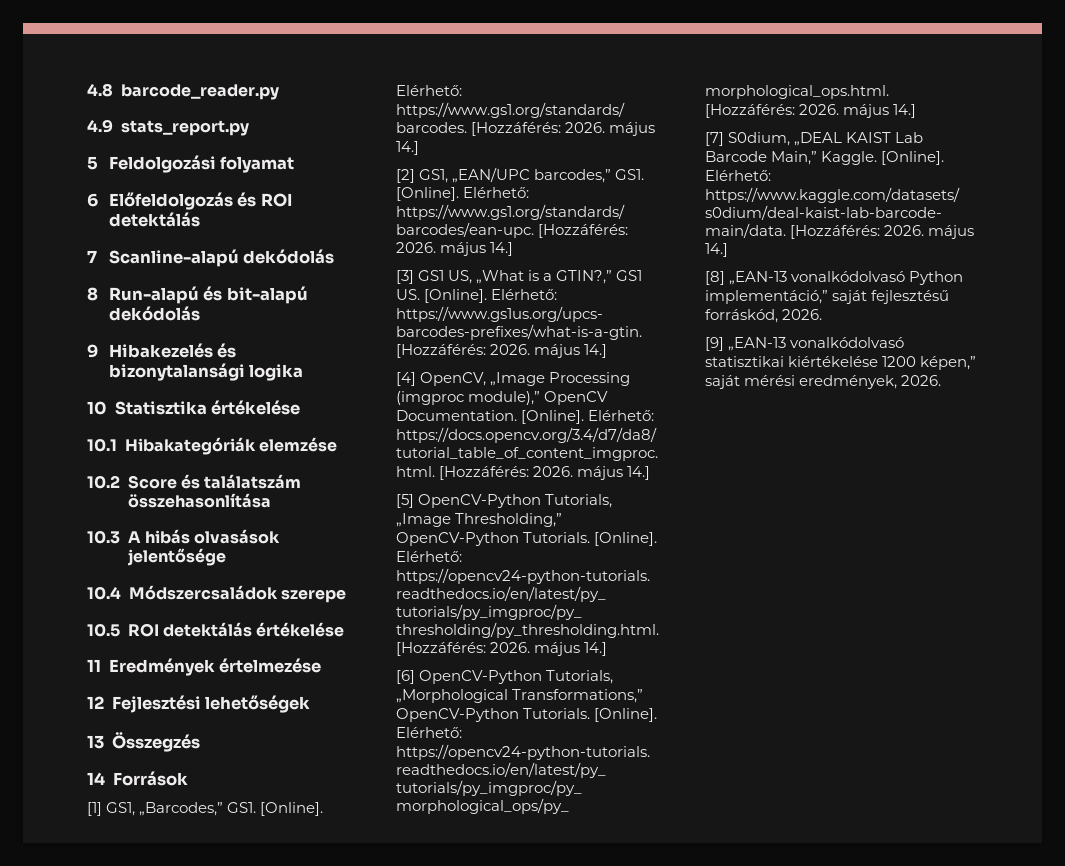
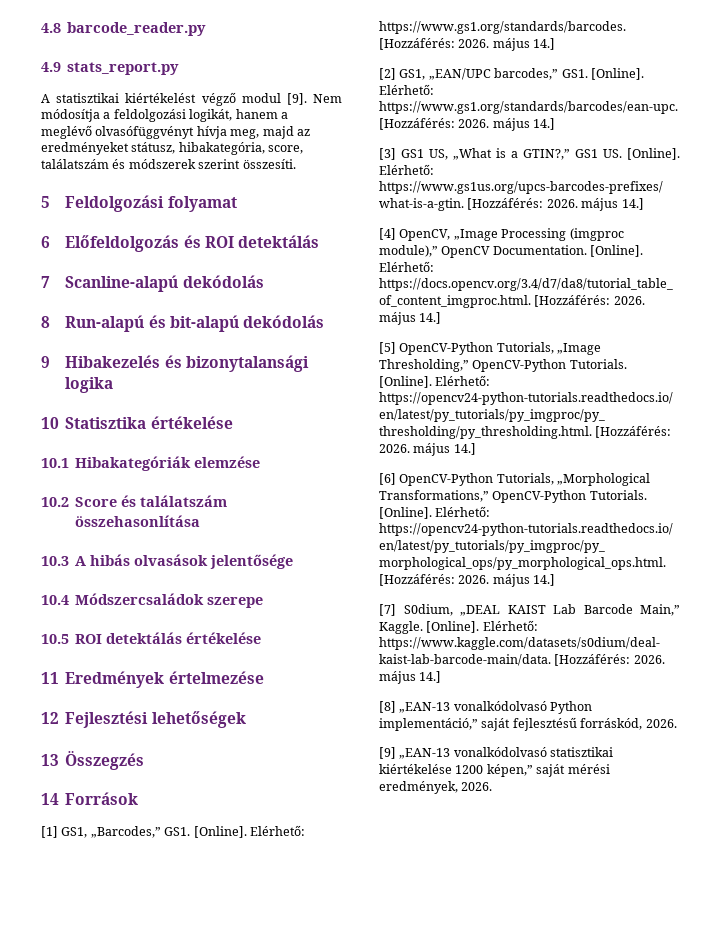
+ A statisztikai kiértékelést végző modul [9]. Nem módosítja a feldolgozási logikát, hanem a meglévő olvasófüggvényt hívja meg, majd az eredményeket státusz, hibakategória, score, találatszám és módszerek szerint összesíti.

